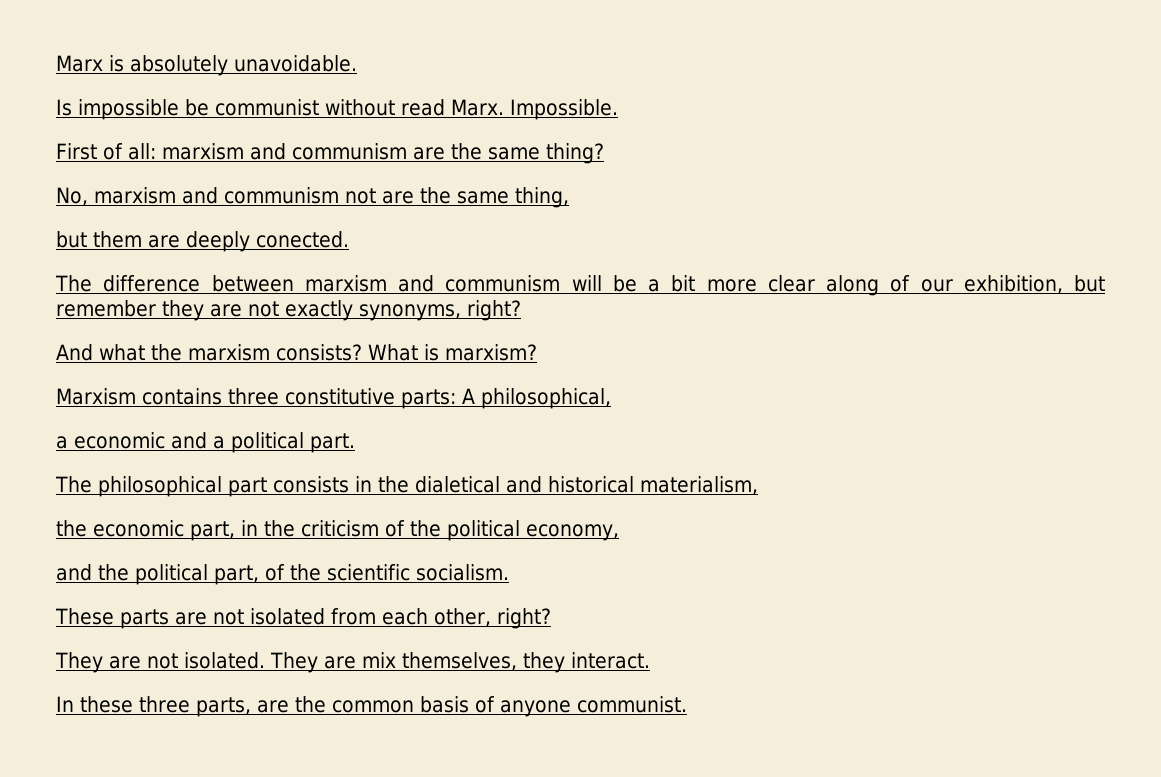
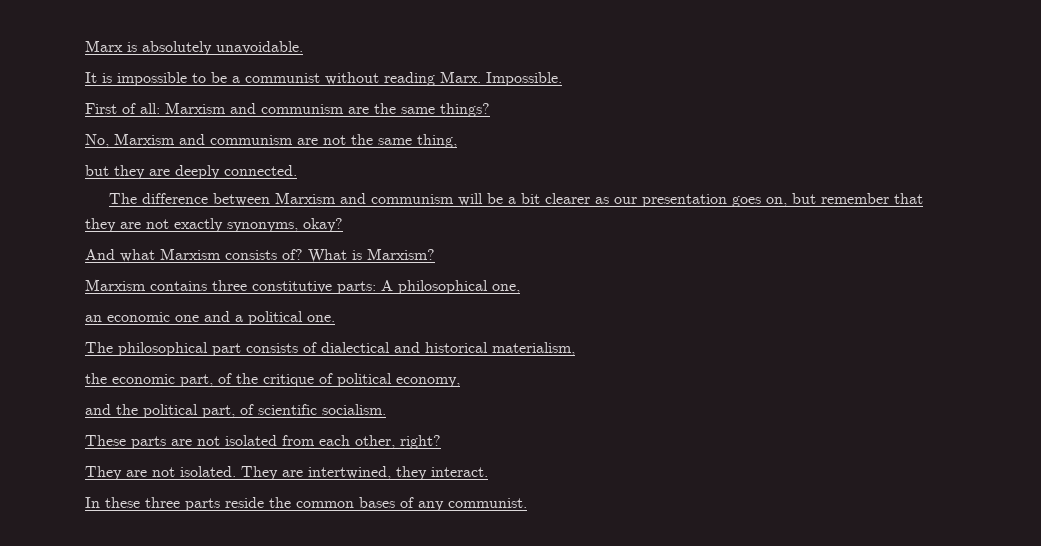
- Is impossible be communist without read Marx.
+ It is impossible to be a communist without reading Marx.
- First of all: marxism and communism are the same thing?
+ First of all: Marxism and communism are the same things?
- No, marxism and communism not are the same thing,
+ No, Marxism and communism are not the same thing,
- but them are deeply conected.
+ but they are deeply connected.
- The difference between marxism and communism will be a bit more clear along of our exhibition, but remember they are not exactly synonyms, right?
+ The difference between Marxism and communism will be a bit clearer as our presentation goes on, but remember that they are not exactly synonyms, okay?
- And what the marxism consists?
+ And what Marxism consists of?
- What is marxism?
+ What is Marxism?
- Marxism contains three constitutive parts: A philosophical,
- a economic and a political part.
+ Marxism contains three constitutive parts: A philosophical one,
+ an economic one and a political one.
- The philosophical part consists in the dialetical and historical materialism,
+ The philosophical part consists of dialectical and historical materialism,
- the economic part, in the criticism of the political economy,
+ the economic part, of the critique of political economy,
- and the political part, of the scientific socialism.
+ and the political part, of scientific socialism.
- They are mix themselves, they interact.
+ They are intertwined, they interact.
- In these three parts, are the common basis of anyone communist.
+ In these three parts reside the common bases of any communist.

